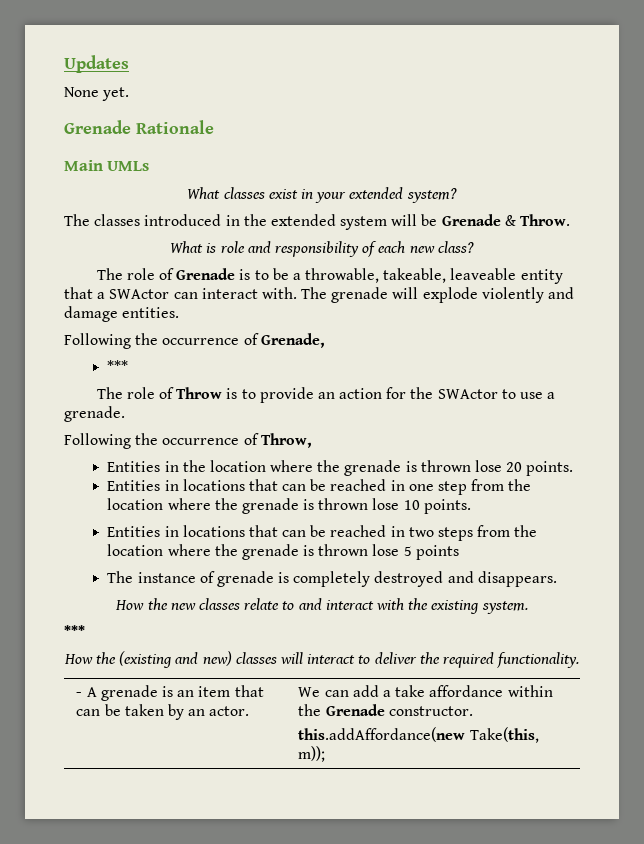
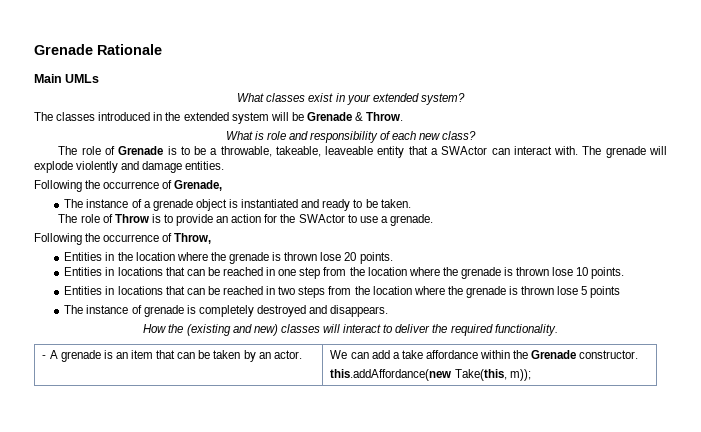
- Updates
- None yet.
  Following the occurrence of Grenade,
- ***
+ The instance of a grenade object is instantiated and ready to be taken.
- How the new classes relate to and interact with the existing system.
- ***

